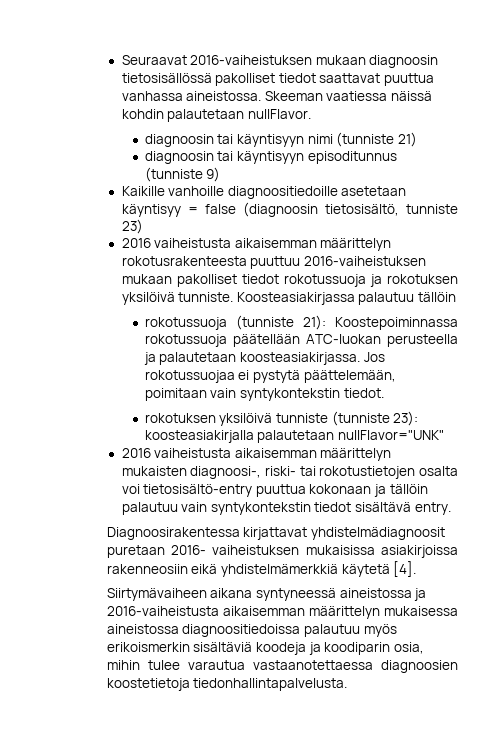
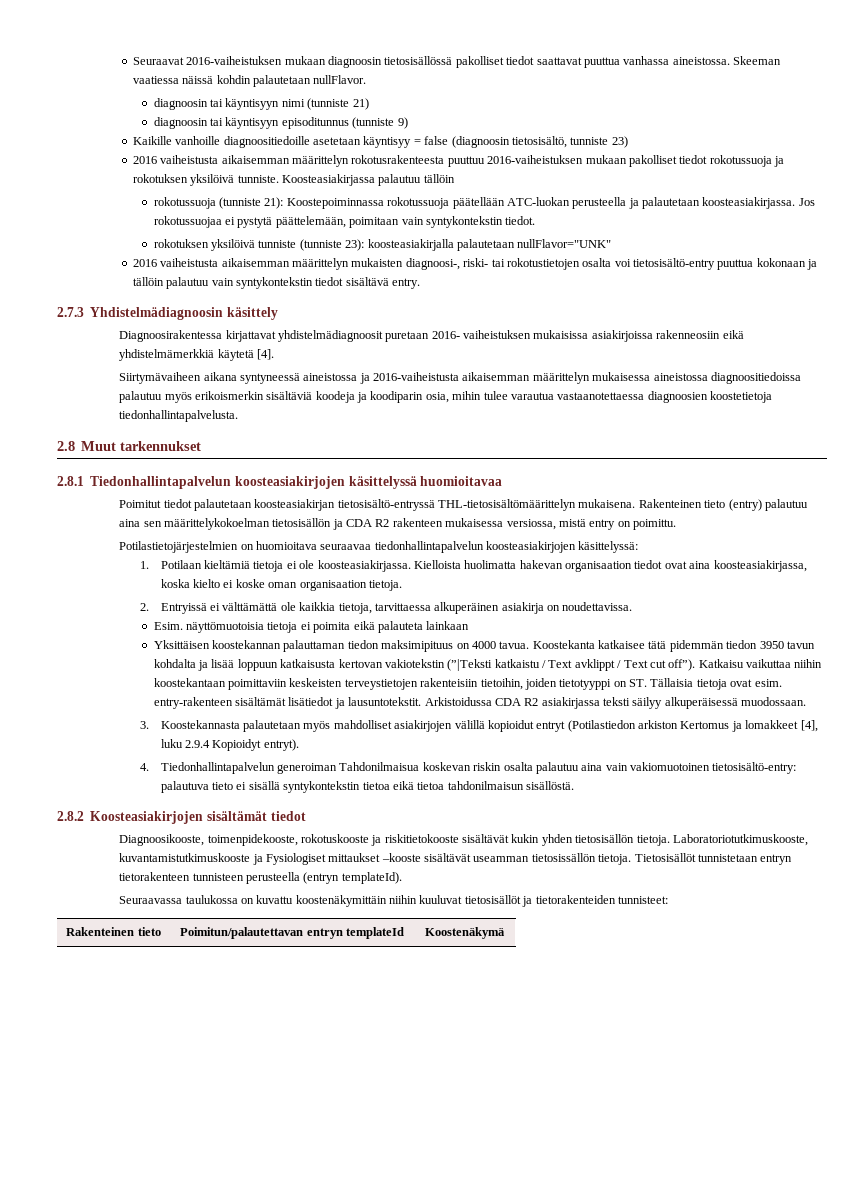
+ 2.7.3 Yhdistelmädiagnoosin käsittely
+ 2.8 Muut tarkennukset
+ 2.8.1 Tiedonhallintapalvelun koosteasiakirjojen käsittelyssä huomioitavaa
+ Poimitut tiedot palautetaan koosteasiakirjan tietosisältö-entryssä THL-tietosisältömäärittelyn mukaisena. Rakenteinen tieto (entry) palautuu aina sen määrittelykokoelman tietosisällön ja CDA R2 rakenteen mukaisessa versiossa, mistä entry on poimittu.
+ Potilastietojärjestelmien on huomioitava seuraavaa tiedonhallintapalvelun koosteasiakirjojen käsittelyssä:
+ 1. Potilaan kieltämiä tietoja ei ole koosteasiakirjassa. Kielloista huolimatta hakevan organisaation tiedot ovat aina koosteasiakirjassa, koska kielto ei koske oman organisaation tietoja.
+ 2. Entryissä ei välttämättä ole kaikkia tietoja, tarvittaessa alkuperäinen asiakirja on noudettavissa.
+ Esim. näyttömuotoisia tietoja ei poimita eikä palauteta lainkaan
+ Yksittäisen koostekannan palauttaman tiedon maksimipituus on 4000 tavua. Koostekanta katkaisee tätä pidemmän tiedon 3950 tavun kohdalta ja lisää loppuun katkaisusta kertovan vakiotekstin (”|Teksti katkaistu / Text avklippt / Text cut off”). Katkaisu vaikuttaa niihin koostekantaan poimittaviin keskeisten terveystietojen rakenteisiin tietoihin, joiden tietotyyppi on ST. Tällaisia tietoja ovat esim. entry-rakenteen sisältämät lisätiedot ja lausuntotekstit. Arkistoidussa CDA R2 asiakirjassa teksti säilyy alkuperäisessä muodossaan.
+ 3. Koostekannasta palautetaan myös mahdolliset asiakirjojen välillä kopioidut entryt (Potilastiedon arkiston Kertomus ja lomakkeet [4], luku 2.9.4 Kopioidyt entryt).
+ 4. Tiedonhallintapalvelun generoiman Tahdonilmaisua koskevan riskin osalta palautuu aina vain vakiomuotoinen tietosisältö-entry: palautuva tieto ei sisällä syntykontekstin tietoa eikä tietoa tahdonilmaisun sisällöstä.
+ 2.8.2 Koosteasiakirjojen sisältämät tiedot
+ Diagnoosikooste, toimenpidekooste, rokotuskooste ja riskitietokooste sisältävät kukin yhden tietosisällön tietoja. Laboratoriotutkimuskooste, kuvantamistutkimuskooste ja Fysiologiset mittaukset –kooste sisältävät useamman tietosissällön tietoja. Tietosisällöt tunnistetaan entryn tietorakenteen tunnisteen perusteella (entryn templateId).
+ Seuraavassa taulukossa on kuvattu koostenäkymittäin niihin kuuluvat tietosisällöt ja tietorakenteiden tunnisteet:
+ Rakenteinen tieto | Poimitun/palautettavan entryn templateId | Koostenäkymä

